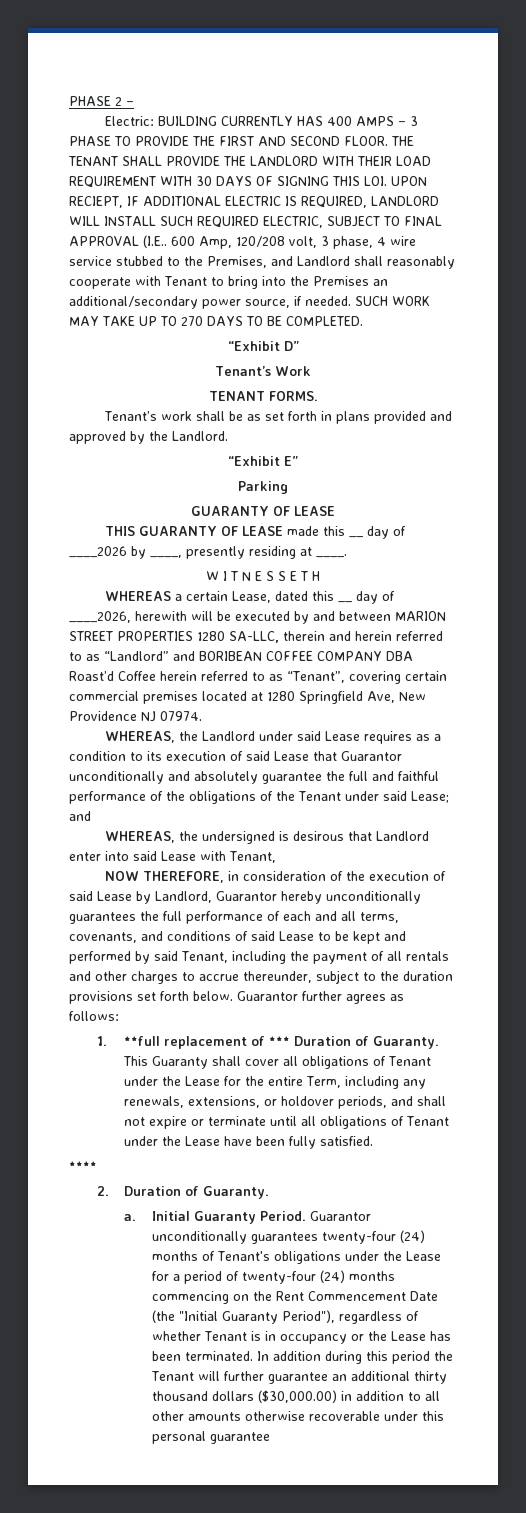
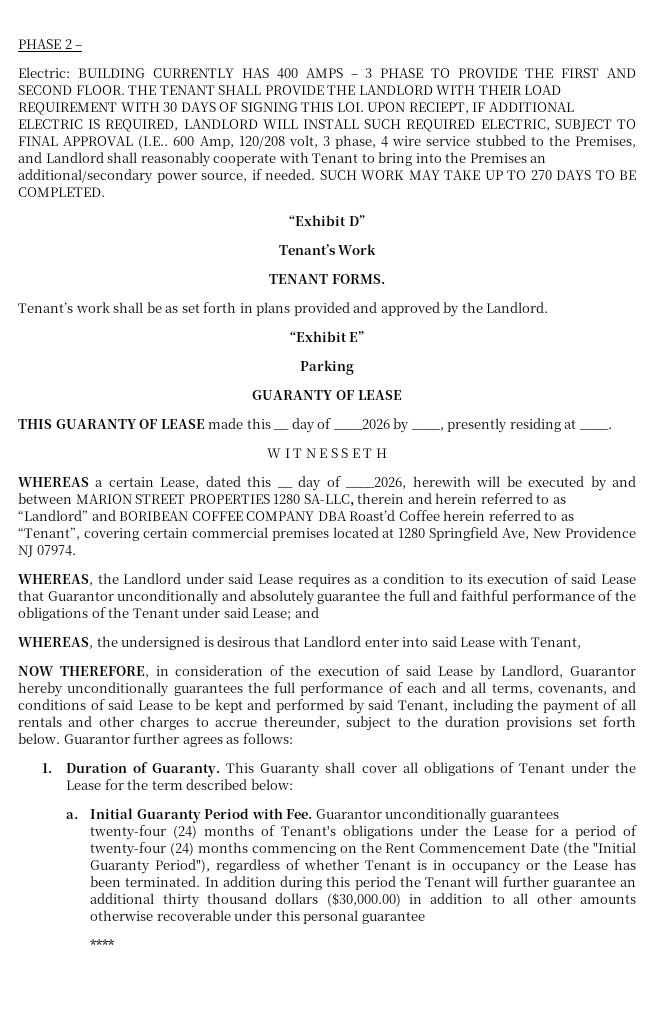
- 1. **full replacement of *** Duration of Guaranty.
+ 1. Duration of Guaranty.
- This Guaranty shall cover all obligations of Tenant under the Lease for the entire Term, including any renewals, extensions, or holdover periods, and shall not expire or terminate until all obligations of Tenant under the Lease have been fully satisfied.
- ****
- 2. Duration of Guaranty.
+ This Guaranty shall cover all obligations of Tenant under the Lease for the term described below:
- Initial Guaranty Period. Guarantor unconditionally guarantees twenty-four (24) months of Tenant's obligations under the Lease for a period of twenty-four (24) months commencing on the Rent Commencement Date (the "Initial Guaranty Period"), regardless of whether Tenant is in occupancy or the Lease has been terminated.
+ Initial Guaranty Period with Fee. Guarantor unconditionally guarantees twenty-four (24) months of Tenant's obligations under the Lease for a period of twenty-four (24) months commencing on the Rent Commencement Date (the "Initial Guaranty Period"), regardless of whether Tenant is in occupancy or the Lease has been terminated.
+ ****

